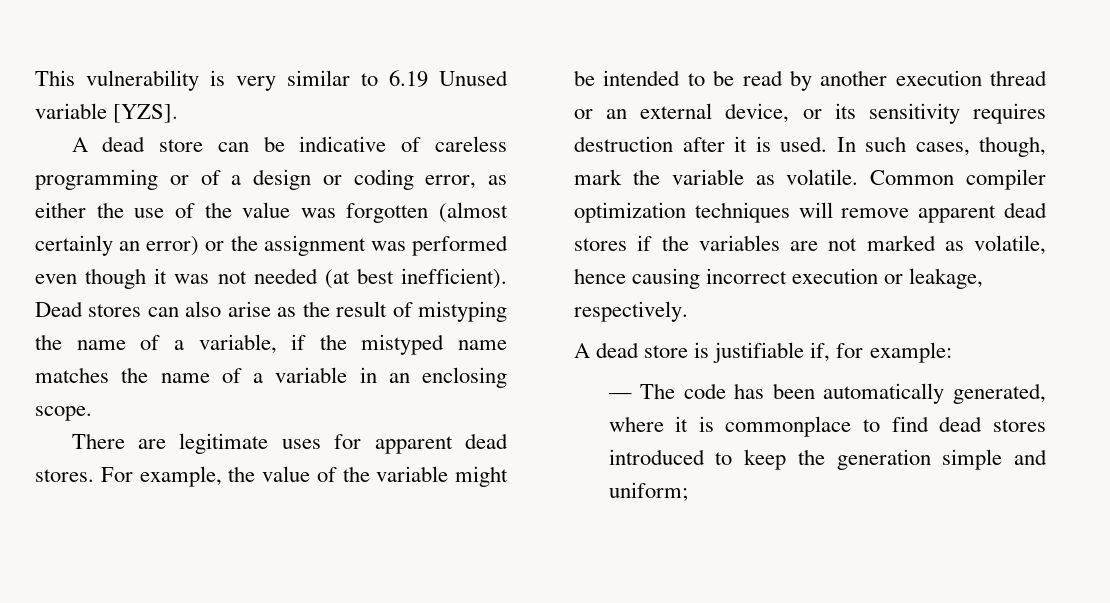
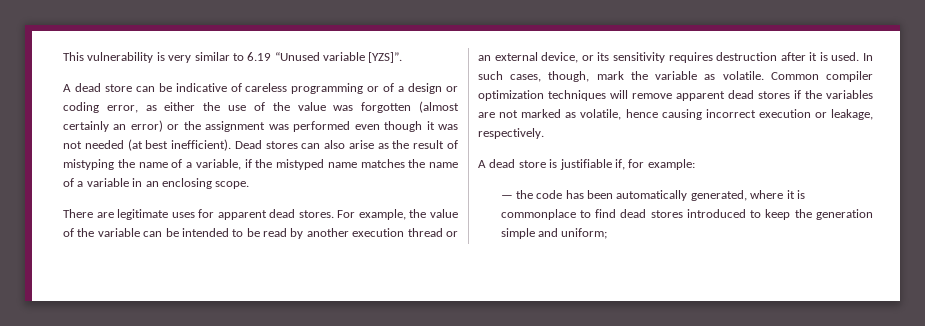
- This vulnerability is very similar to 6.19 Unused variable [YZS].
+ This vulnerability is very similar to 6.19 “Unused variable [YZS]”.
- For example, the value of the variable might be intended to be read by another execution thread or an external device, or its sensitivity requires destruction after it is used.
+ For example, the value of the variable can be intended to be read by another execution thread or an external device, or its sensitivity requires destruction after it is used.
- — The code has been automatically generated, where it is commonplace to find dead stores introduced to keep the generation simple and uniform;
+ — the code has been automatically generated, where it is commonplace to find dead stores introduced to keep the generation simple and uniform;

